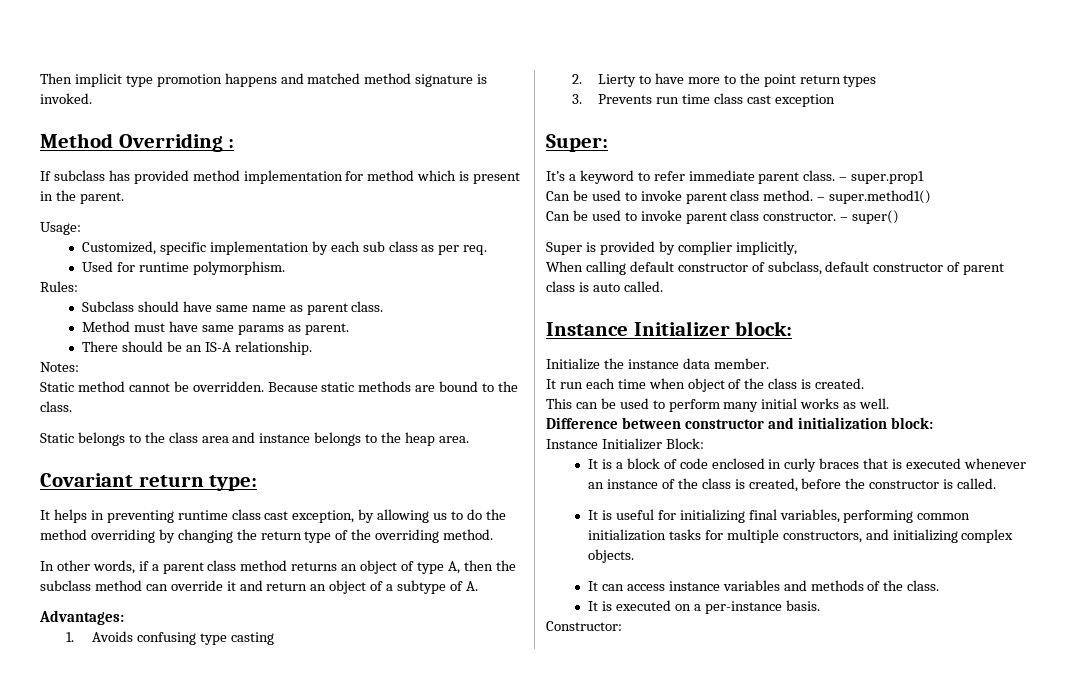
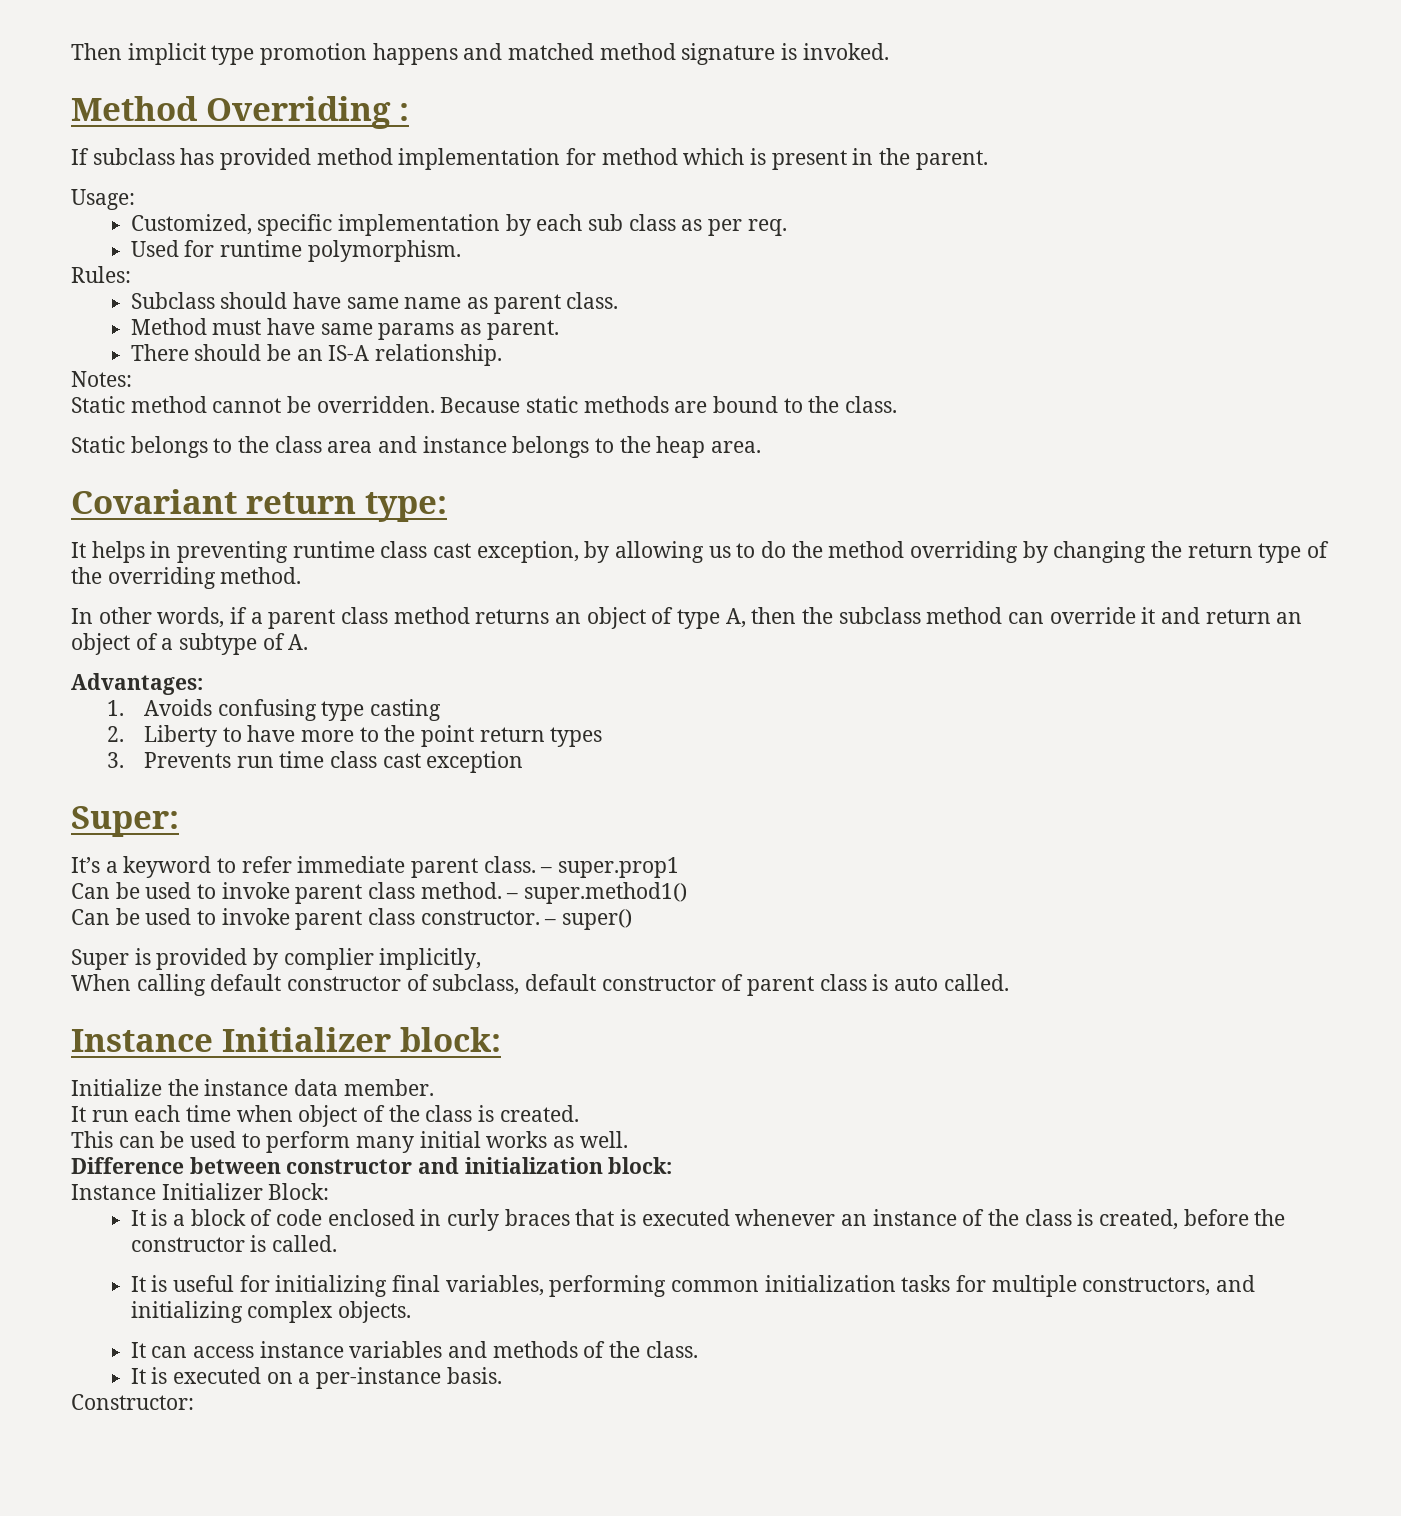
- 2. Lierty to have more to the point return types
+ 2. Liberty to have more to the point return types

